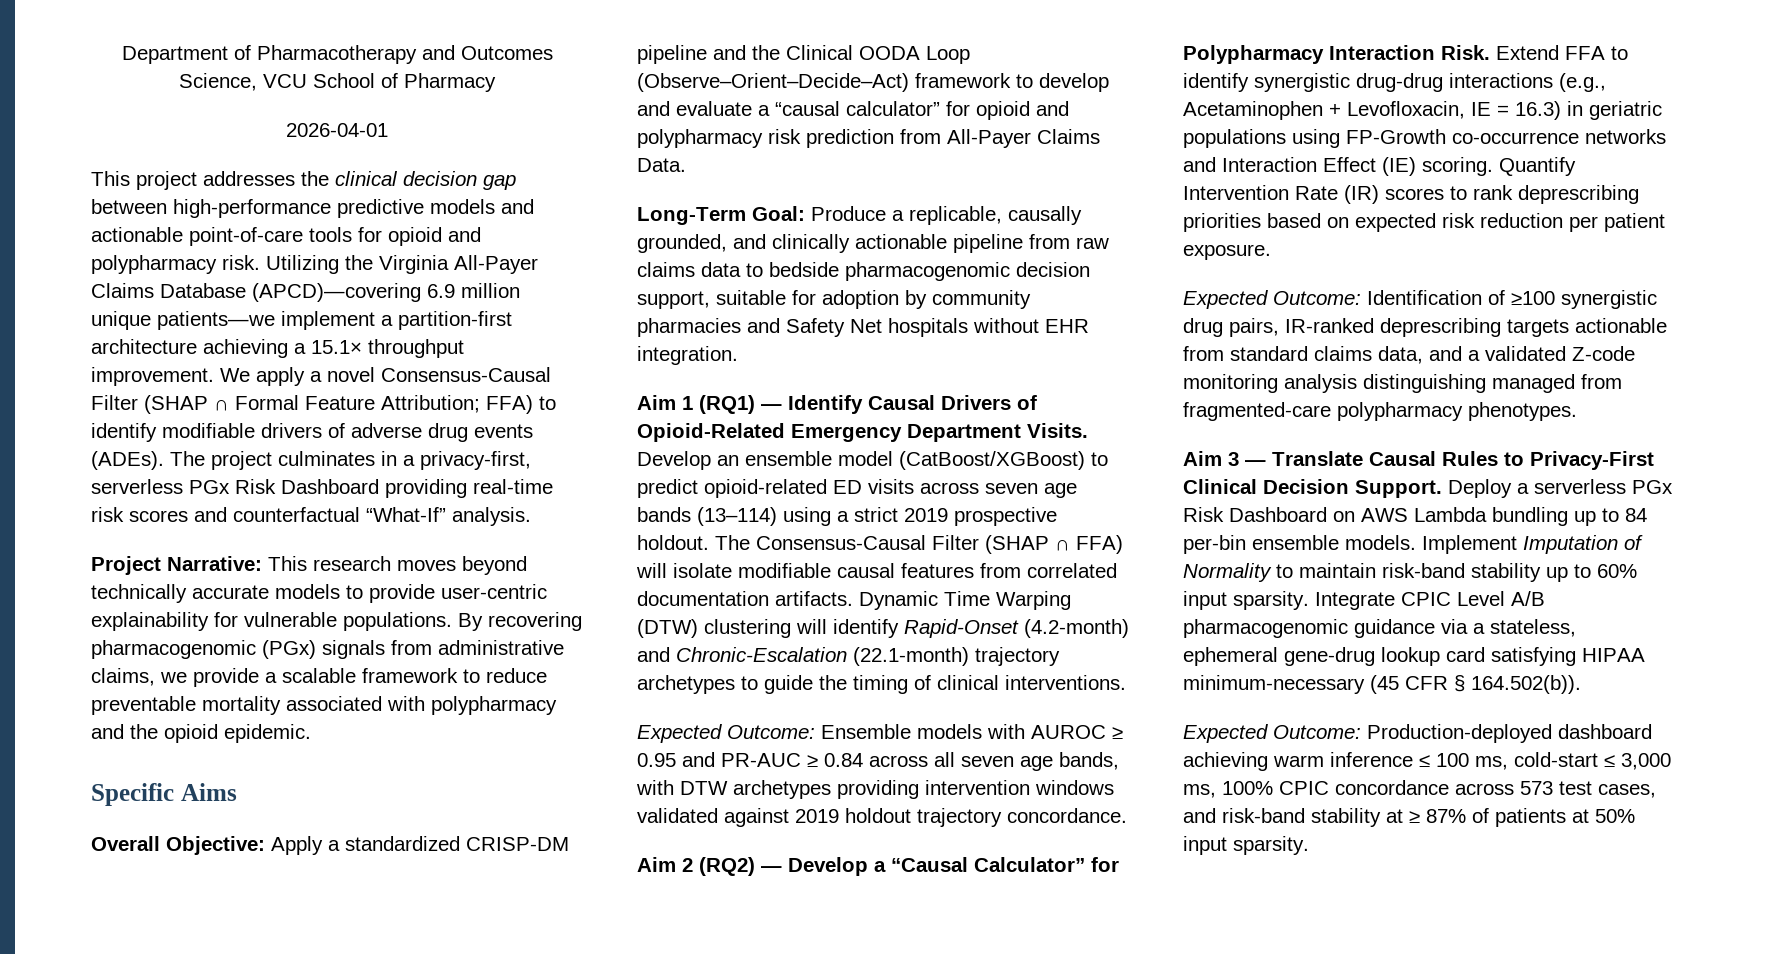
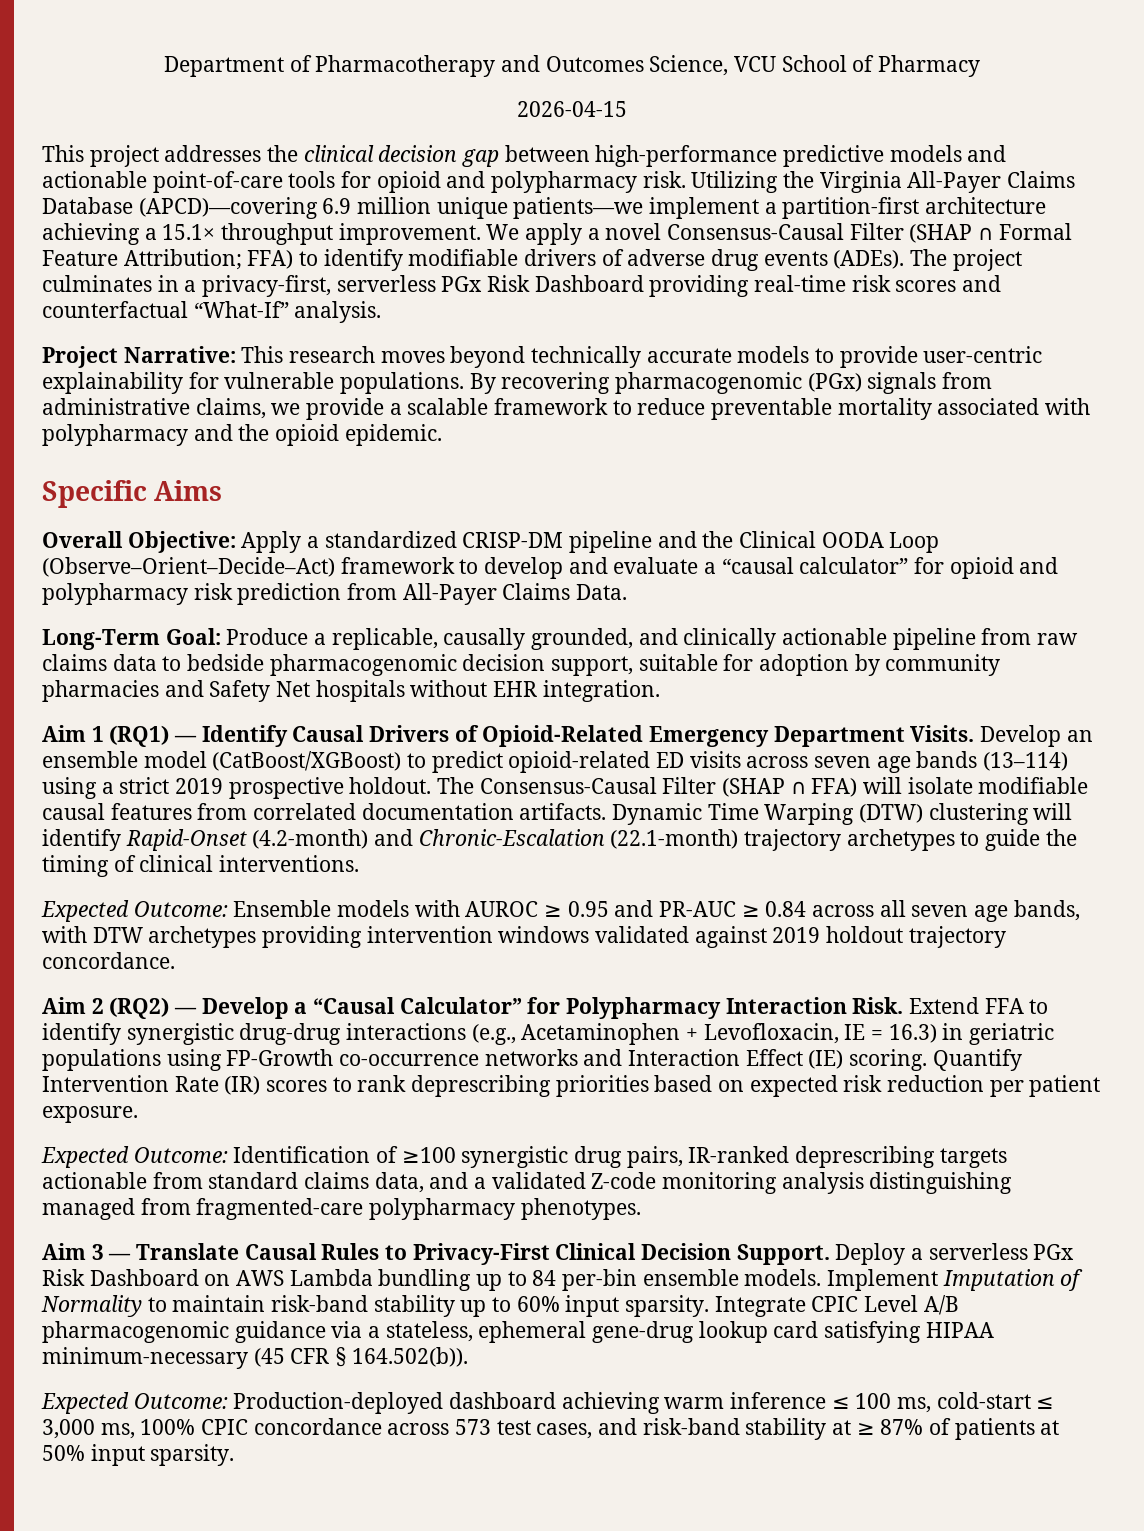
- 2026-04-01
+ 2026-04-15

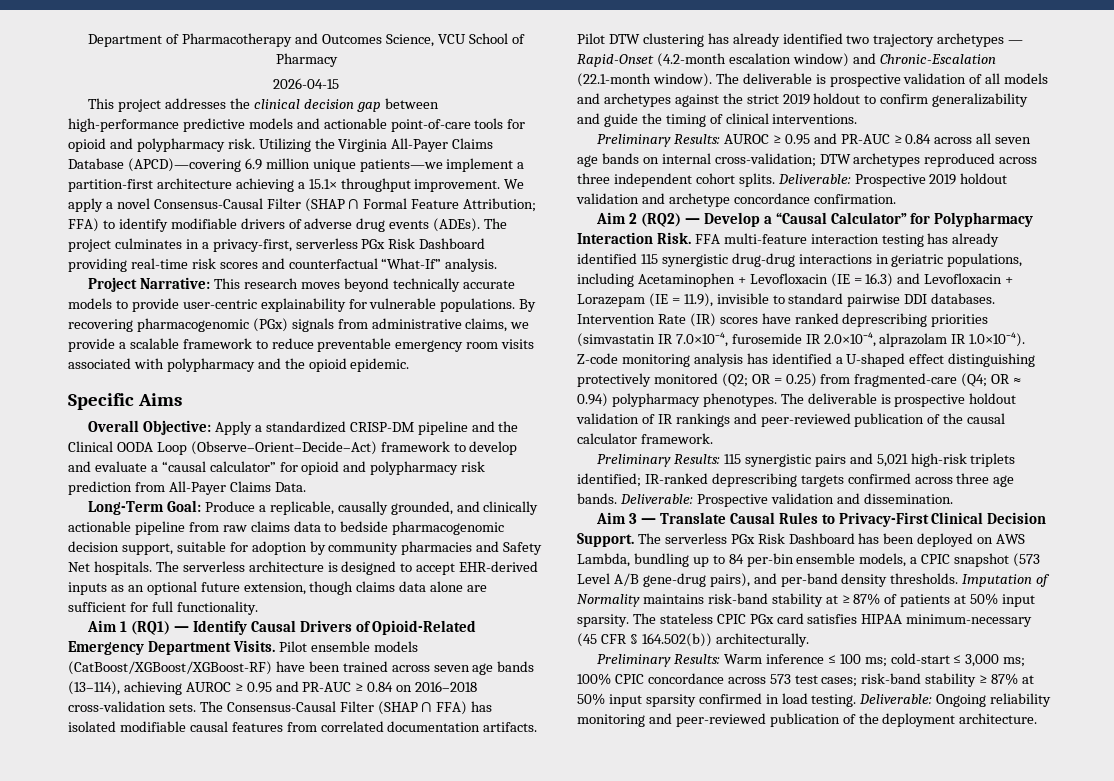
- By recovering pharmacogenomic (PGx) signals from administrative claims, we provide a scalable framework to reduce preventable mortality associated with polypharmacy and the opioid epidemic.
+ By recovering pharmacogenomic (PGx) signals from administrative claims, we provide a scalable framework to reduce preventable emergency room visits associated with polypharmacy and the opioid epidemic.
- Long-Term Goal: Produce a replicable, causally grounded, and clinically actionable pipeline from raw claims data to bedside pharmacogenomic decision support, suitable for adoption by community pharmacies and Safety Net hospitals without EHR integration.
+ Long-Term Goal: Produce a replicable, causally grounded, and clinically actionable pipeline from raw claims data to bedside pharmacogenomic decision support, suitable for adoption by community pharmacies and Safety Net hospitals. The serverless architecture is designed to accept EHR-derived inputs as an optional future extension, though claims data alone are sufficient for full functionality.
- Develop an ensemble model (CatBoost/XGBoost) to predict opioid-related ED visits across seven age bands (13–114) using a strict 2019 prospective holdout.
+ Pilot ensemble models (CatBoost/XGBoost/XGBoost-RF) have been trained across seven age bands (13–114), achieving AUROC ≥ 0.95 and PR-AUC ≥ 0.84 on 2016–2018 cross-validation sets.
- The Consensus-Causal Filter (SHAP ∩ FFA) will isolate modifiable causal features from correlated documentation artifacts.
+ The Consensus-Causal Filter (SHAP ∩ FFA) has isolated modifiable causal features from correlated documentation artifacts.
- Dynamic Time Warping (DTW) clustering will identify Rapid-Onset (4.2-month) and Chronic-Escalation (22.1-month) trajectory archetypes to guide the timing of clinical interventions.
+ Pilot DTW clustering has already identified two trajectory archetypes — Rapid-Onset (4.2-month escalation window) and Chronic-Escalation (22.1-month window). The deliverable is prospective validation of all models and archetypes against the strict 2019 holdout to confirm generalizability and guide the timing of clinical interventions.
- Expected Outcome: Ensemble models with AUROC ≥ 0.95 and PR-AUC ≥ 0.84 across all seven age bands, with DTW archetypes providing intervention windows validated against 2019 holdout trajectory concordance.
+ Preliminary Results: AUROC ≥ 0.95 and PR-AUC ≥ 0.84 across all seven age bands on internal cross-validation; DTW archetypes reproduced across three independent cohort splits. Deliverable: Prospective 2019 holdout validation and archetype concordance confirmation.
- Extend FFA to identify synergistic drug-drug interactions (e.g., Acetaminophen + Levofloxacin, IE = 16.3) in geriatric populations using FP-Growth co-occurrence networks and Interaction Effect (IE) scoring. Quantify Intervention Rate (IR) scores to rank deprescribing priorities based on expected risk reduction per patient exposure.
- Expected Outcome: Identification of ≥100 synergistic drug pairs, IR-ranked deprescribing targets actionable from standard claims data, and a validated Z-code monitoring analysis distinguishing managed from fragmented-care polypharmacy phenotypes.
+ FFA multi-feature interaction testing has already identified 115 synergistic drug-drug interactions in geriatric populations, including Acetaminophen + Levofloxacin (IE = 16.3) and Levofloxacin + Lorazepam (IE = 11.9), invisible to standard pairwise DDI databases. Intervention Rate (IR) scores have ranked deprescribing priorities (simvastatin IR 7.0×10⁻⁴, furosemide IR 2.0×10⁻⁴, alprazolam IR 1.0×10⁻⁴). Z-code monitoring analysis has identified a U-shaped effect distinguishing protectively monitored (Q2; OR = 0.25) from fragmented-care (Q4; OR ≈ 0.94) polypharmacy phenotypes. The deliverable is prospective holdout validation of IR rankings and peer-reviewed publication of the causal calculator framework.
+ Preliminary Results: 115 synergistic pairs and 5,021 high-risk triplets identified; IR-ranked deprescribing targets confirmed across three age bands. Deliverable: Prospective validation and dissemination.
- Deploy a serverless PGx Risk Dashboard on AWS Lambda bundling up to 84 per-bin ensemble models. Implement Imputation of Normality to maintain risk-band stability up to 60% input sparsity. Integrate CPIC Level A/B pharmacogenomic guidance via a stateless, ephemeral gene-drug lookup card satisfying HIPAA minimum-necessary (45 CFR § 164.502(b)).
- Expected Outcome: Production-deployed dashboard achieving warm inference ≤ 100 ms, cold-start ≤ 3,000 ms, 100% CPIC concordance across 573 test cases, and risk-band stability at ≥ 87% of patients at 50% input sparsity.
+ The serverless PGx Risk Dashboard has been deployed on AWS Lambda, bundling up to 84 per-bin ensemble models, a CPIC snapshot (573 Level A/B gene-drug pairs), and per-band density thresholds. Imputation of Normality maintains risk-band stability at ≥ 87% of patients at 50% input sparsity.
+ The stateless CPIC PGx card satisfies HIPAA minimum-necessary (45 CFR § 164.502(b)) architecturally.
+ Preliminary Results: Warm inference ≤ 100 ms; cold-start ≤ 3,000 ms; 100% CPIC concordance across 573 test cases; risk-band stability ≥ 87% at 50% input sparsity confirmed in load testing. Deliverable: Ongoing reliability monitoring and peer-reviewed publication of the deployment architecture.

